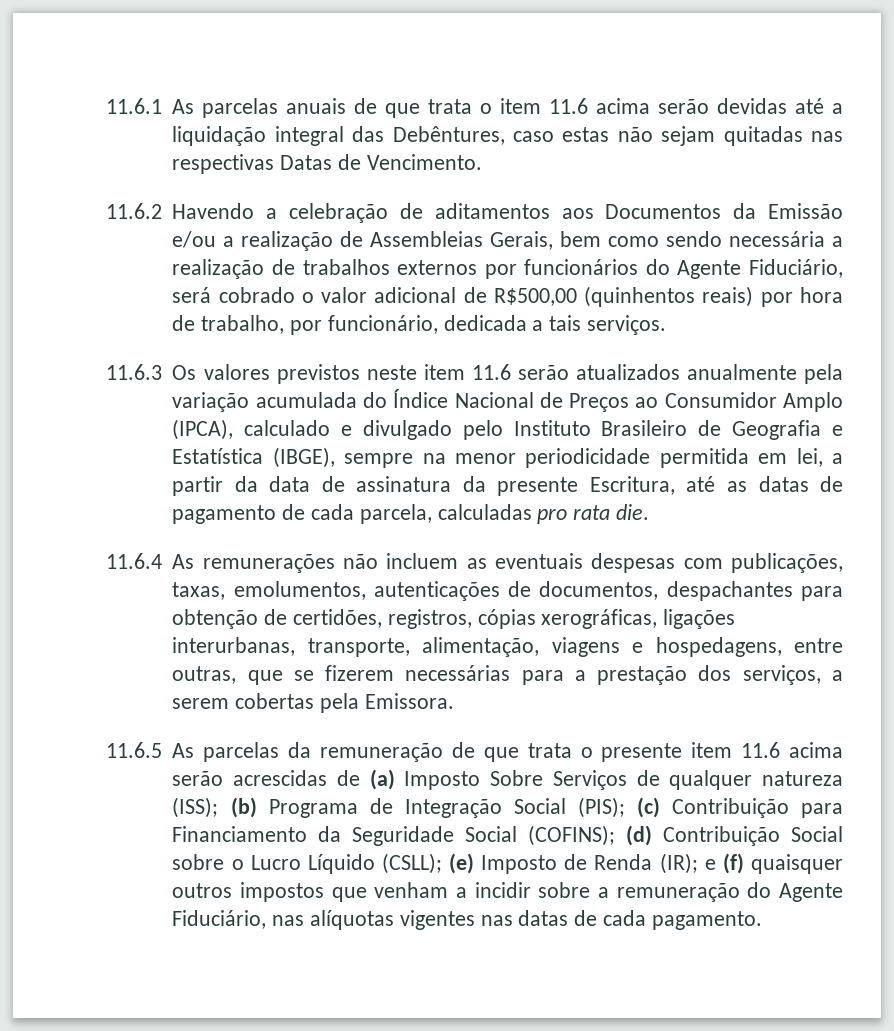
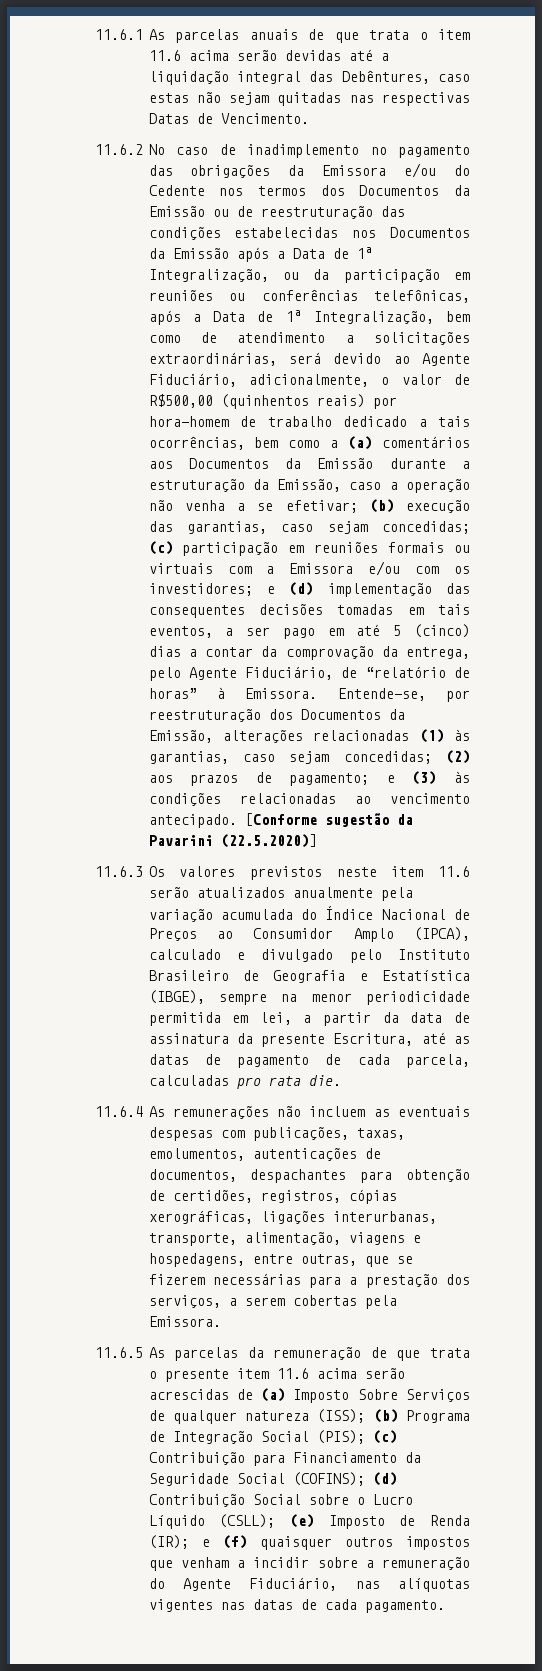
- 11.6.2 Havendo a celebração de aditamentos aos Documentos da Emissão e/ou a realização de Assembleias Gerais, bem como sendo necessária a realização de trabalhos externos por funcionários do Agente Fiduciário, será cobrado o valor adicional de R$500,00 (quinhentos reais) por hora de trabalho, por funcionário, dedicada a tais serviços.
+ 11.6.2 No caso de inadimplemento no pagamento das obrigações da Emissora e/ou do Cedente nos termos dos Documentos da Emissão ou de reestruturação das condições estabelecidas nos Documentos da Emissão após a Data de 1ª Integralização, ou da participação em reuniões ou conferências telefônicas, após a Data de 1ª Integralização, bem como de atendimento a solicitações extraordinárias, será devido ao Agente Fiduciário, adicionalmente, o valor de R$500,00 (quinhentos reais) por hora-homem de trabalho dedicado a tais ocorrências, bem como a (a) comentários aos Documentos da Emissão durante a estruturação da Emissão, caso a operação não venha a se efetivar; (b) execução das garantias, caso sejam concedidas; (c) participação em reuniões formais ou virtuais com a Emissora e/ou com os investidores; e (d) implementação das consequentes decisões tomadas em tais eventos, a ser pago em até 5 (cinco) dias a contar da comprovação da entrega, pelo Agente Fiduciário, de “relatório de horas” à Emissora. Entende-se, por reestruturação dos Documentos da Emissão, alterações relacionadas (1) às garantias, caso sejam concedidas; (2) aos prazos de pagamento; e (3) às condições relacionadas ao vencimento antecipado. [Conforme sugestão da Pavarini (22.5.2020)]

